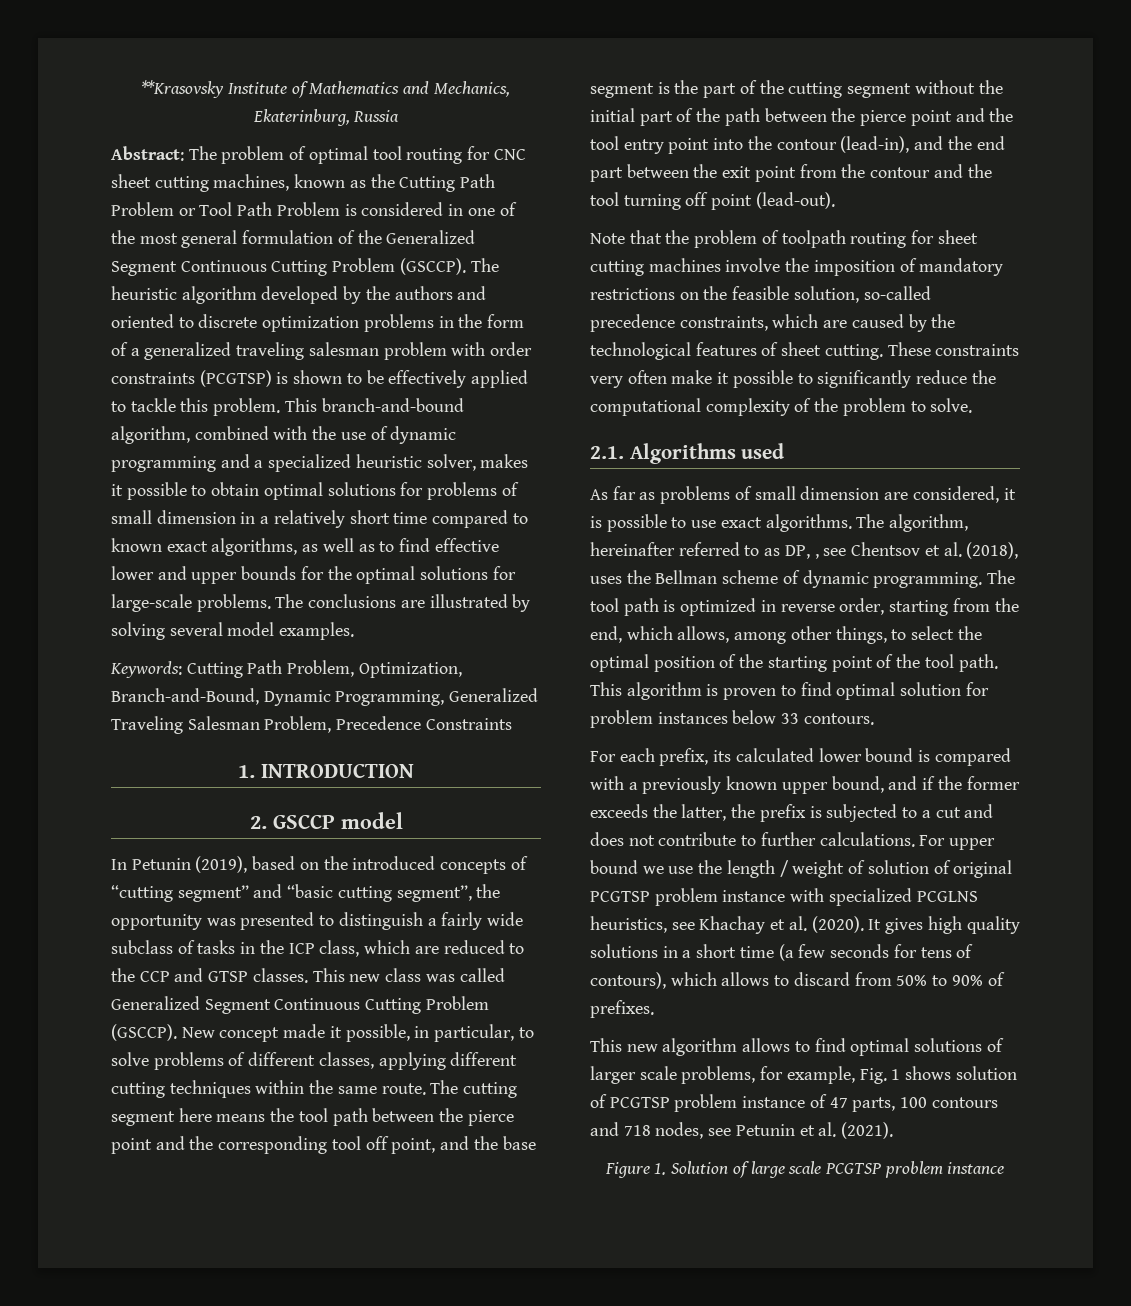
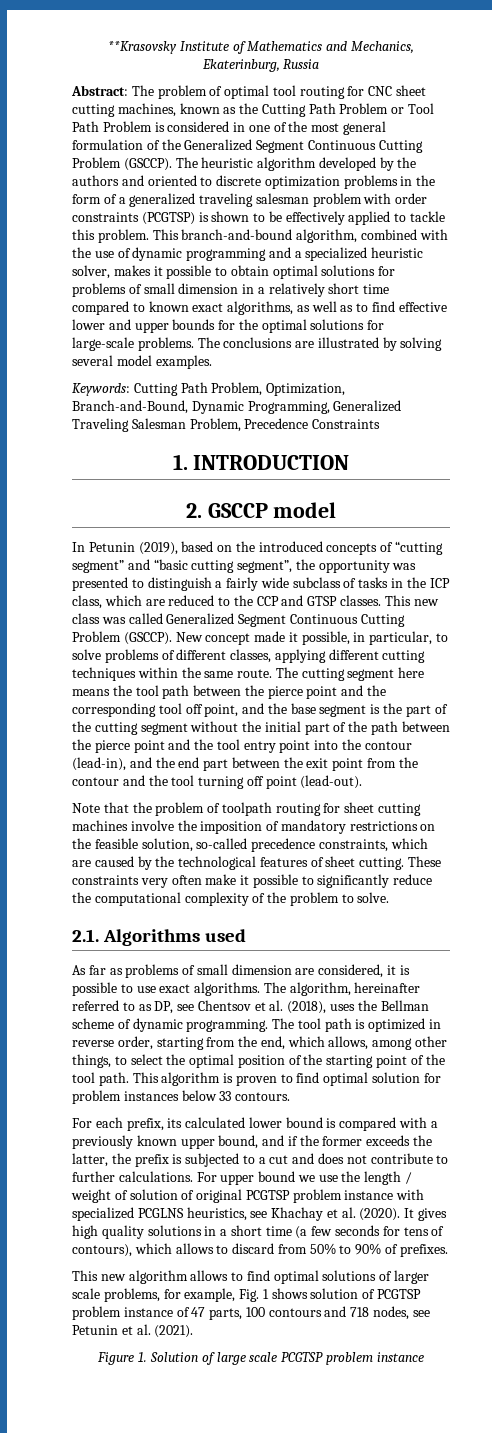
- The algorithm, hereinafter referred to as DP, , see Chentsov et al. (2018), uses the Bellman scheme of dynamic programming.
+ The algorithm, hereinafter referred to as DP, see Chentsov et al. (2018), uses the Bellman scheme of dynamic programming.

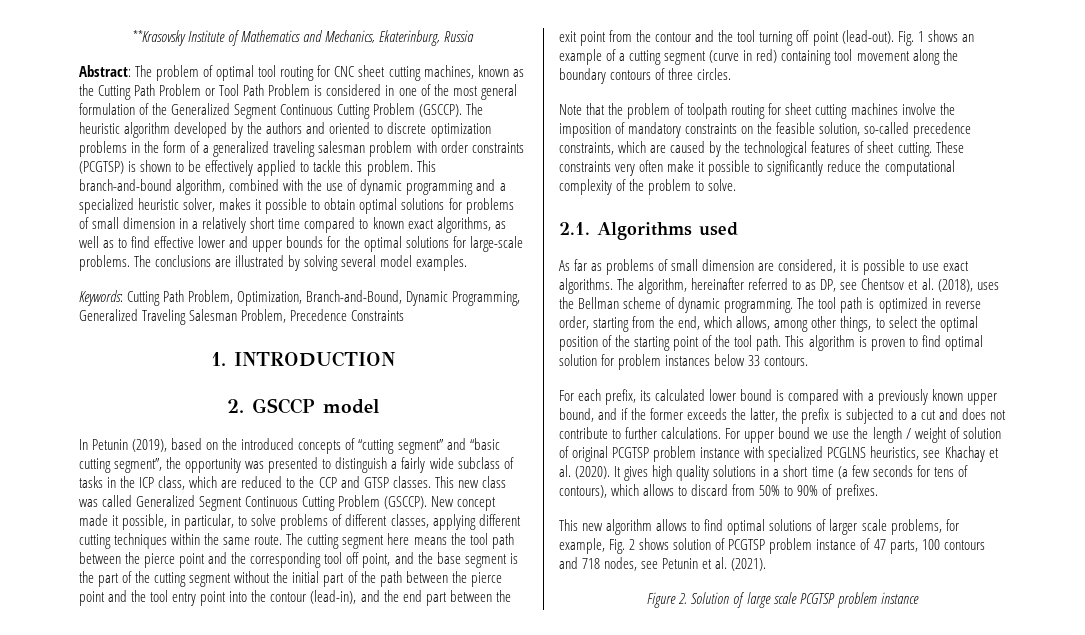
+ Fig. 1 shows an example of a cutting segment (curve in red) containing tool movement along the boundary contours of three circles.
- Note that the problem of toolpath routing for sheet cutting machines involve the imposition of mandatory restrictions on the feasible solution, so-called precedence constraints, which are caused by the technological features of sheet cutting.
+ Note that the problem of toolpath routing for sheet cutting machines involve the imposition of mandatory constraints on the feasible solution, so-called precedence constraints, which are caused by the technological features of sheet cutting.
- This new algorithm allows to find optimal solutions of larger scale problems, for example, Fig. 1 shows solution of PCGTSP problem instance of 47 parts, 100 contours and 718 nodes, see Petunin et al. (2021).
+ This new algorithm allows to find optimal solutions of larger scale problems, for example, Fig. 2 shows solution of PCGTSP problem instance of 47 parts, 100 contours and 718 nodes, see Petunin et al. (2021).
- Figure 1. Solution of large scale PCGTSP problem instance
+ Figure 2. Solution of large scale PCGTSP problem instance

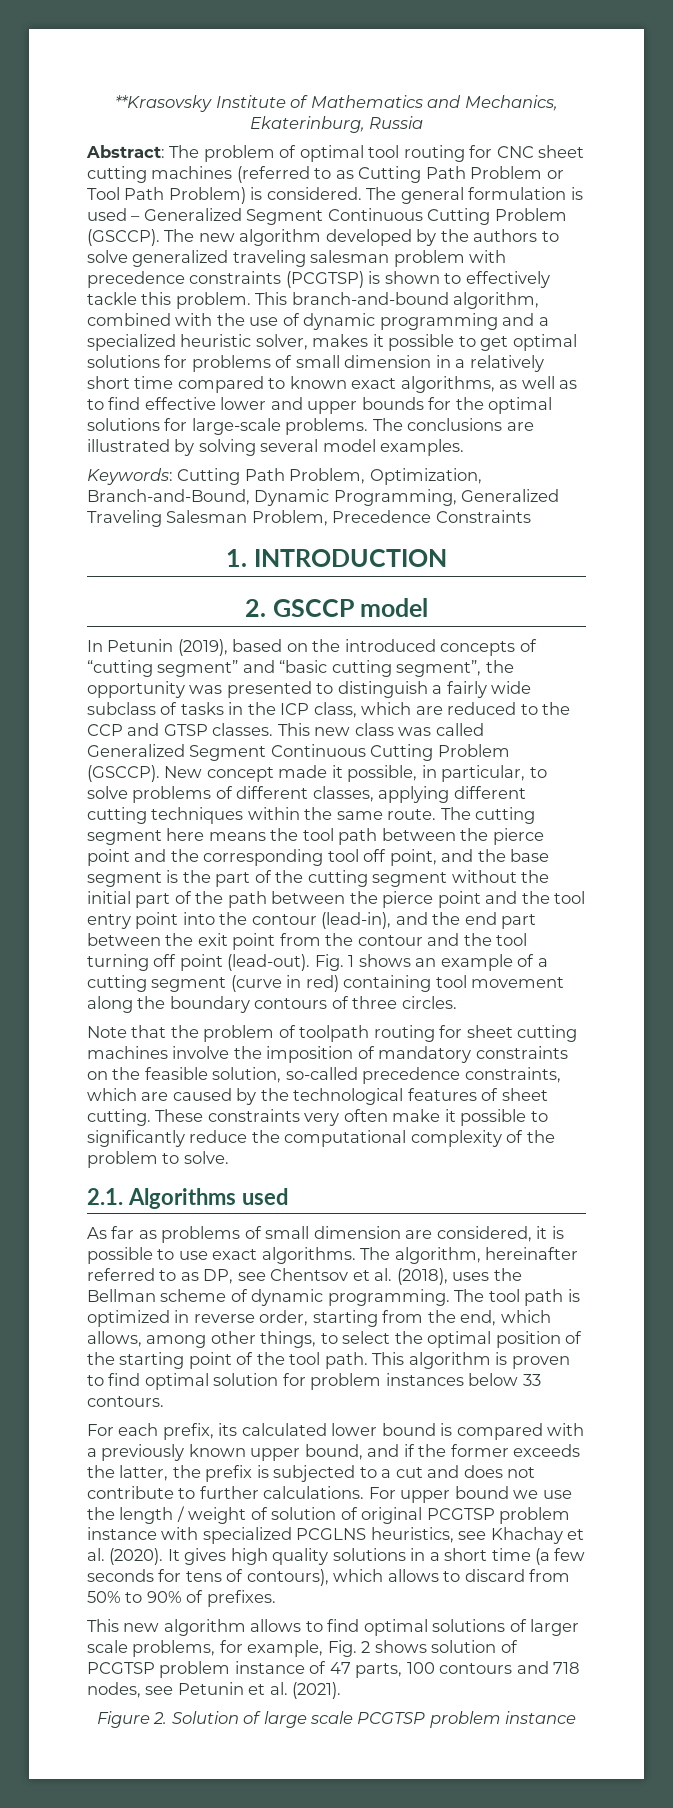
- Abstract: The problem of optimal tool routing for CNC sheet cutting machines, known as the Cutting Path Problem or Tool Path Problem is considered in one of the most general formulation of the Generalized Segment Continuous Cutting Problem (GSCCP).
+ Abstract: The problem of optimal tool routing for CNC sheet cutting machines (referred to as Cutting Path Problem or Tool Path Problem) is considered. The general formulation is used – Generalized Segment Continuous Cutting Problem (GSCCP).
- The heuristic algorithm developed by the authors and oriented to discrete optimization problems in the form of a generalized traveling salesman problem with order constraints (PCGTSP) is shown to be effectively applied to tackle this problem.
+ The new algorithm developed by the authors to solve generalized traveling salesman problem with precedence constraints (PCGTSP) is shown to effectively tackle this problem.
- This branch-and-bound algorithm, combined with the use of dynamic programming and a specialized heuristic solver, makes it possible to obtain optimal solutions for problems of small dimension in a relatively short time compared to known exact algorithms, as well as to find effective lower and upper bounds for the optimal solutions for large-scale problems.
+ This branch-and-bound algorithm, combined with the use of dynamic programming and a specialized heuristic solver, makes it possible to get optimal solutions for problems of small dimension in a relatively short time compared to known exact algorithms, as well as to find effective lower and upper bounds for the optimal solutions for large-scale problems.

